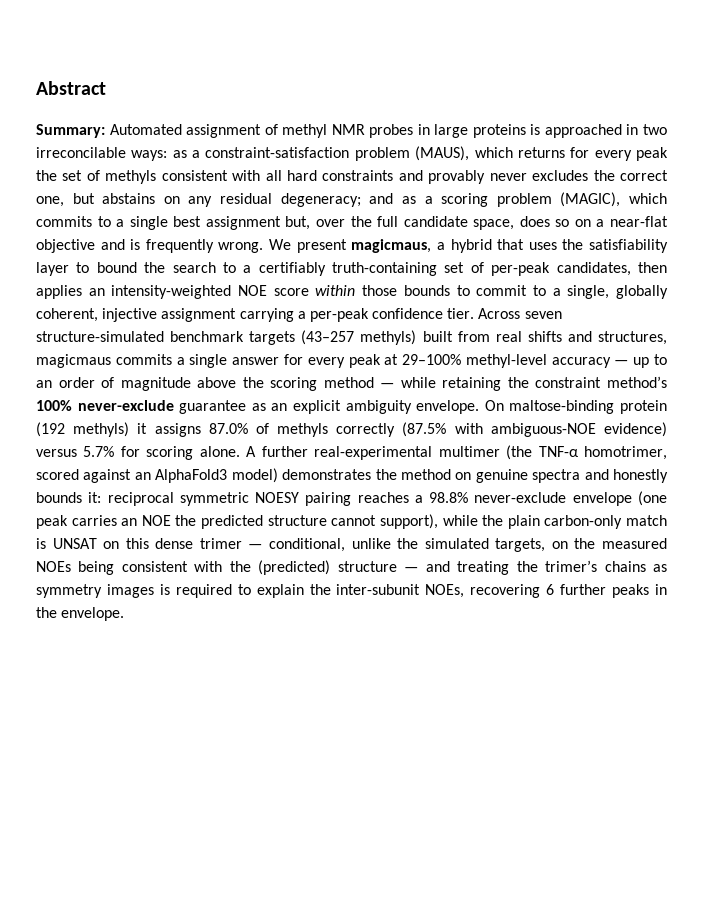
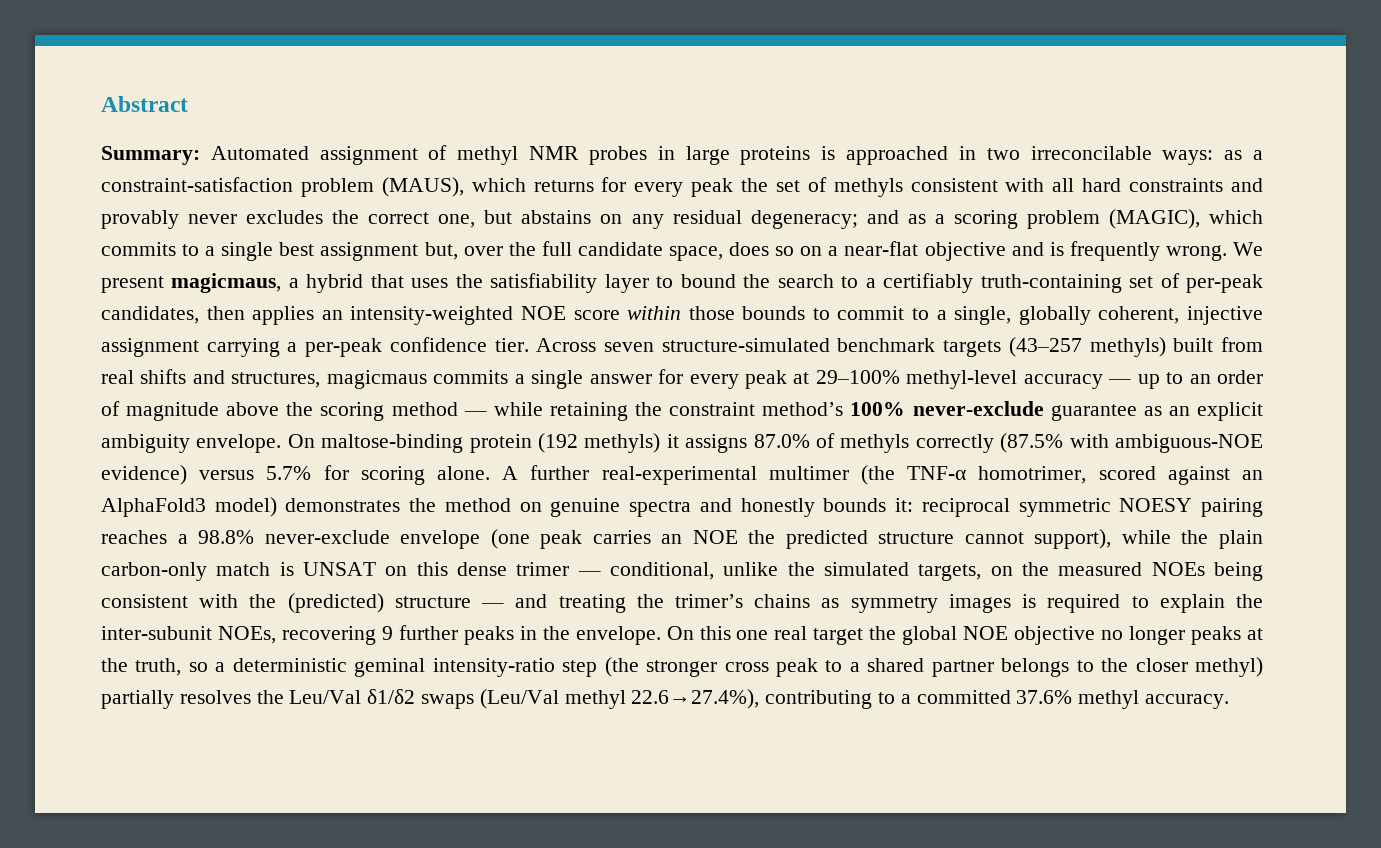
- reciprocal symmetric NOESY pairing reaches a 98.8% never-exclude envelope (one peak carries an NOE the predicted structure cannot support), while the plain carbon-only match is UNSAT on this dense trimer — conditional, unlike the simulated targets, on the measured NOEs being consistent with the (predicted) structure — and treating the trimer’s chains as symmetry images is required to explain the inter-subunit NOEs, recovering 6 further peaks in the envelope.
+ reciprocal symmetric NOESY pairing reaches a 98.8% never-exclude envelope (one peak carries an NOE the predicted structure cannot support), while the plain carbon-only match is UNSAT on this dense trimer — conditional, unlike the simulated targets, on the measured NOEs being consistent with the (predicted) structure — and treating the trimer’s chains as symmetry images is required to explain the inter-subunit NOEs, recovering 9 further peaks in the envelope.
+ On this one real target the global NOE objective no longer peaks at the truth, so a deterministic geminal intensity-ratio step (the stronger cross peak to a shared partner belongs to the closer methyl) partially resolves the Leu/Val δ1/δ2 swaps (Leu/Val methyl 22.6→27.4%), contributing to a committed 37.6% methyl accuracy.

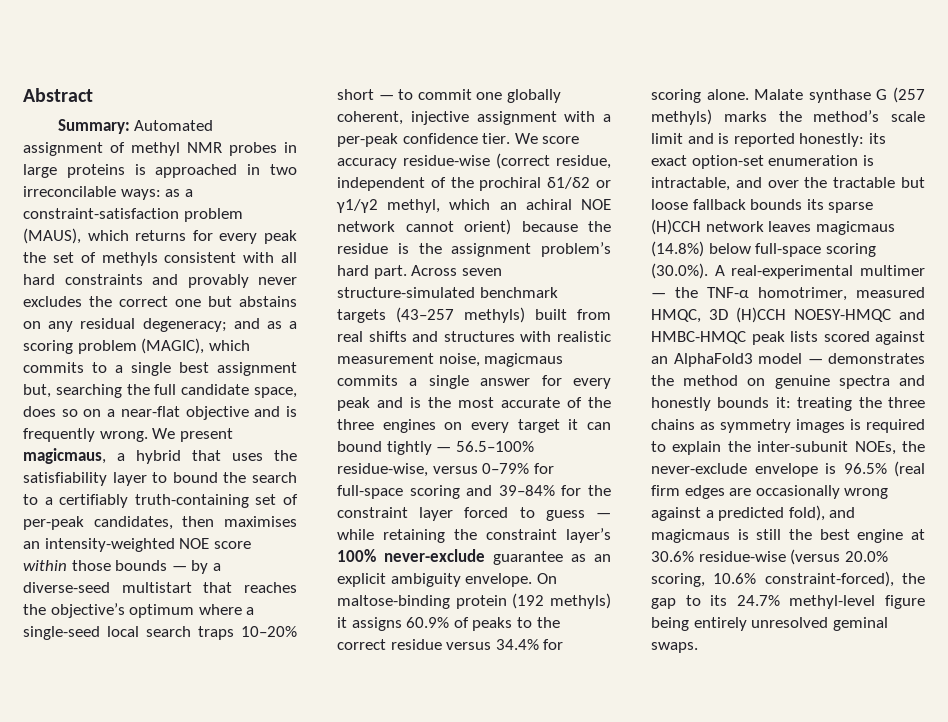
- as a constraint-satisfaction problem (MAUS), which returns for every peak the set of methyls consistent with all hard constraints and provably never excludes the correct one, but abstains on any residual degeneracy;
+ as a constraint-satisfaction problem (MAUS), which returns for every peak the set of methyls consistent with all hard constraints and provably never excludes the correct one but abstains on any residual degeneracy;
- and as a scoring problem (MAGIC), which commits to a single best assignment but, over the full candidate space, does so on a near-flat objective and is frequently wrong.
+ and as a scoring problem (MAGIC), which commits to a single best assignment but, searching the full candidate space, does so on a near-flat objective and is frequently wrong.
- We present magicmaus, a hybrid that uses the satisfiability layer to bound the search to a certifiably truth-containing set of per-peak candidates, then applies an intensity-weighted NOE score within those bounds to commit to a single, globally coherent, injective assignment carrying a per-peak confidence tier.
+ We present magicmaus, a hybrid that uses the satisfiability layer to bound the search to a certifiably truth-containing set of per-peak candidates, then maximises an intensity-weighted NOE score within those bounds — by a diverse-seed multistart that reaches the objective’s optimum where a single-seed local search traps 10–20% short — to commit one globally coherent, injective assignment with a per-peak confidence tier.
+ We score accuracy residue-wise (correct residue, independent of the prochiral δ1/δ2 or γ1/γ2 methyl, which an achiral NOE network cannot orient) because the residue is the assignment problem’s hard part.
- Across seven structure-simulated benchmark targets (43–257 methyls) built from real shifts and structures, magicmaus commits a single answer for every peak at 29–100% methyl-level accuracy — up to an order of magnitude above the scoring method — while retaining the constraint method’s 100% never-exclude guarantee as an explicit ambiguity envelope.
+ Across seven structure-simulated benchmark targets (43–257 methyls) built from real shifts and structures with realistic measurement noise, magicmaus commits a single answer for every peak and is the most accurate of the three engines on every target it can bound tightly — 56.5–100% residue-wise, versus 0–79% for full-space scoring and 39–84% for the constraint layer forced to guess — while retaining the constraint layer’s 100% never-exclude guarantee as an explicit ambiguity envelope.
- On maltose-binding protein (192 methyls) it assigns 87.0% of methyls correctly (87.5% with ambiguous-NOE evidence) versus 5.7% for scoring alone. A further real-experimental multimer (the TNF-α homotrimer, scored against an AlphaFold3 model) demonstrates the method on genuine spectra and honestly bounds it: reciprocal symmetric NOESY pairing reaches a 98.8% never-exclude envelope (one peak carries an NOE the predicted structure cannot support), while the plain carbon-only match is UNSAT on this dense trimer — conditional, unlike the simulated targets, on the measured NOEs being consistent with the (predicted) structure — and treating the trimer’s chains as symmetry images is required to explain the inter-subunit NOEs, recovering 9 further peaks in the envelope. On this one real target the global NOE objective no longer peaks at the truth, so a deterministic geminal intensity-ratio step (the stronger cross peak to a shared partner belongs to the closer methyl) partially resolves the Leu/Val δ1/δ2 swaps (Leu/Val methyl 22.6→27.4%), contributing to a committed 37.6% methyl accuracy.
+ On maltose-binding protein (192 methyls) it assigns 60.9% of peaks to the correct residue versus 34.4% for scoring alone. Malate synthase G (257 methyls) marks the method’s scale limit and is reported honestly: its exact option-set enumeration is intractable, and over the tractable but loose fallback bounds its sparse (H)CCH network leaves magicmaus (14.8%) below full-space scoring (30.0%). A real-experimental multimer — the TNF-α homotrimer, measured HMQC, 3D (H)CCH NOESY-HMQC and HMBC-HMQC peak lists scored against an AlphaFold3 model — demonstrates the method on genuine spectra and honestly bounds it: treating the three chains as symmetry images is required to explain the inter-subunit NOEs, the never-exclude envelope is 96.5% (real firm edges are occasionally wrong against a predicted fold), and magicmaus is still the best engine at 30.6% residue-wise (versus 20.0% scoring, 10.6% constraint-forced), the gap to its 24.7% methyl-level figure being entirely unresolved geminal swaps.

